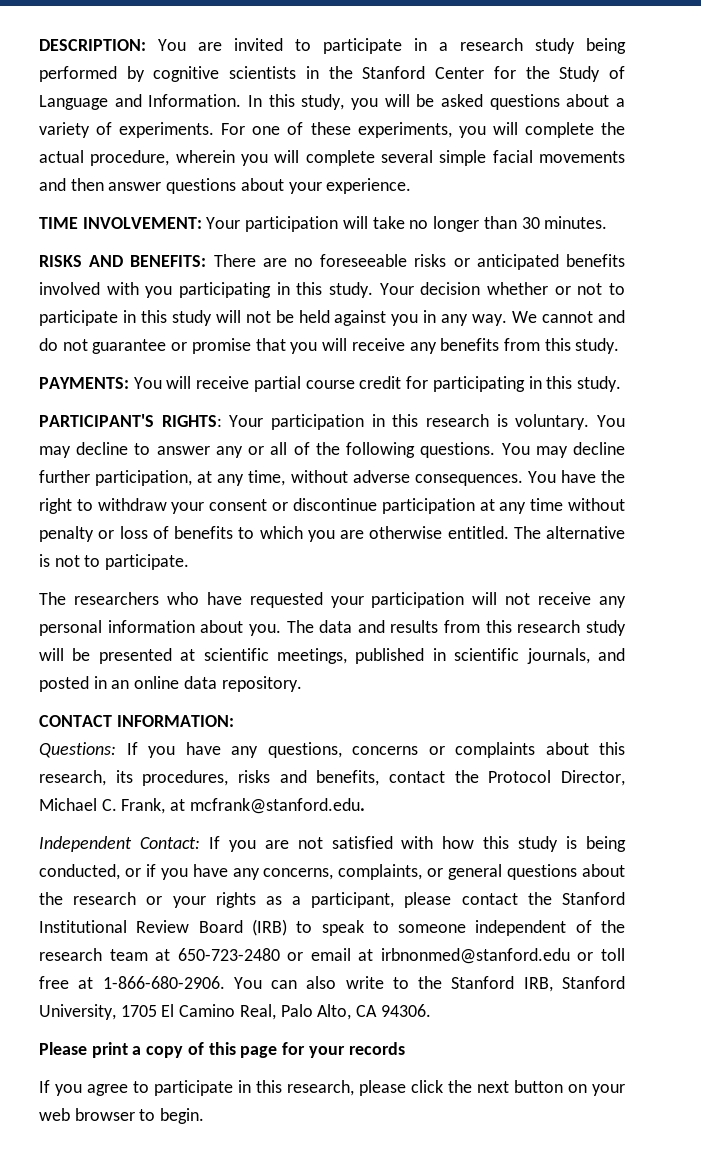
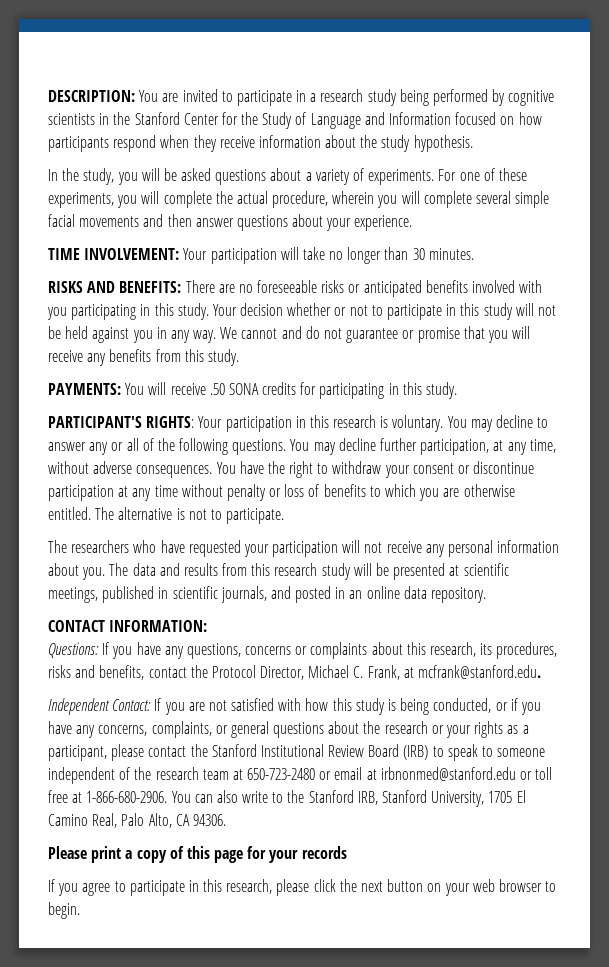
- DESCRIPTION: You are invited to participate in a research study being performed by cognitive scientists in the Stanford Center for the Study of Language and Information. In this study, you will be asked questions about a variety of experiments.
+ DESCRIPTION: You are invited to participate in a research study being performed by cognitive scientists in the Stanford Center for the Study of Language and Information focused on how participants respond when they receive information about the study hypothesis.
+ In the study, you will be asked questions about a variety of experiments.
- PAYMENTS: You will receive partial course credit for participating in this study.
+ PAYMENTS: You will receive .50 SONA credits for participating in this study.

